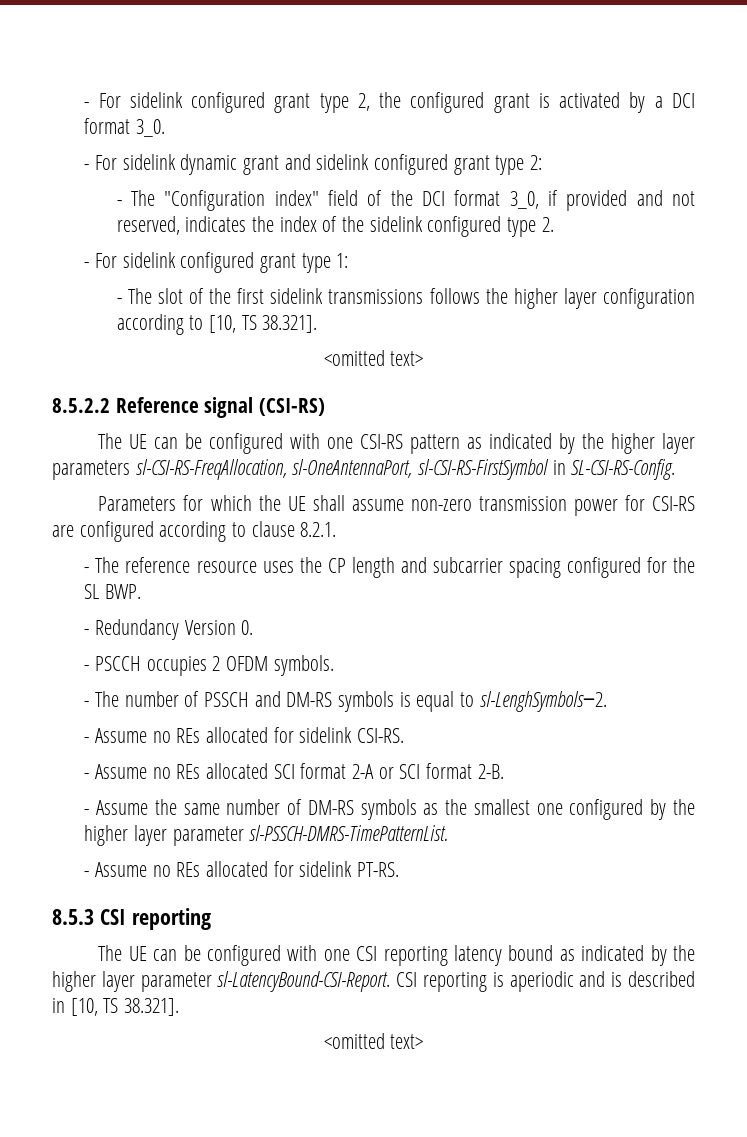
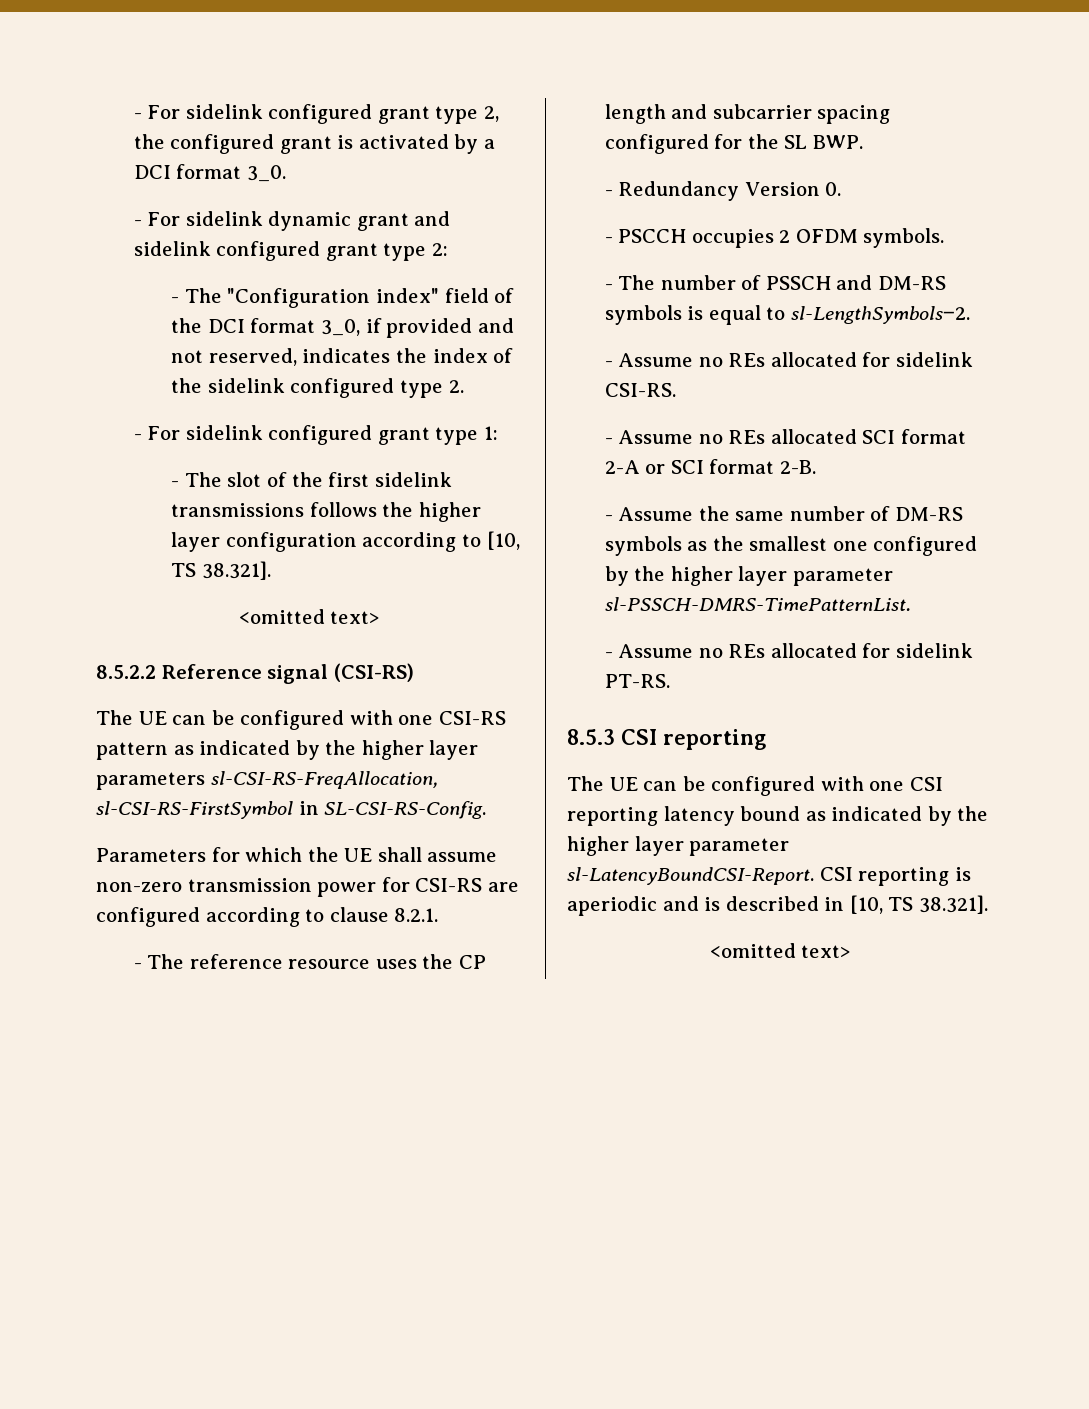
- The UE can be configured with one CSI-RS pattern as indicated by the higher layer parameters sl-CSI-RS-FreqAllocation, sl-OneAntennaPort, sl-CSI-RS-FirstSymbol in SL-CSI-RS-Config.
+ The UE can be configured with one CSI-RS pattern as indicated by the higher layer parameters sl-CSI-RS-FreqAllocation, sl-CSI-RS-FirstSymbol in SL-CSI-RS-Config.
- - The number of PSSCH and DM-RS symbols is equal to sl-LenghSymbols‒2.
+ - The number of PSSCH and DM-RS symbols is equal to sl-LengthSymbols‒2.
- The UE can be configured with one CSI reporting latency bound as indicated by the higher layer parameter sl-LatencyBound-CSI-Report.
+ The UE can be configured with one CSI reporting latency bound as indicated by the higher layer parameter sl-LatencyBoundCSI-Report.

